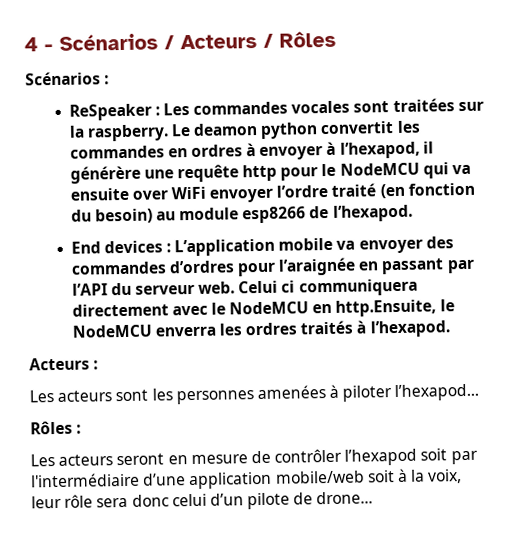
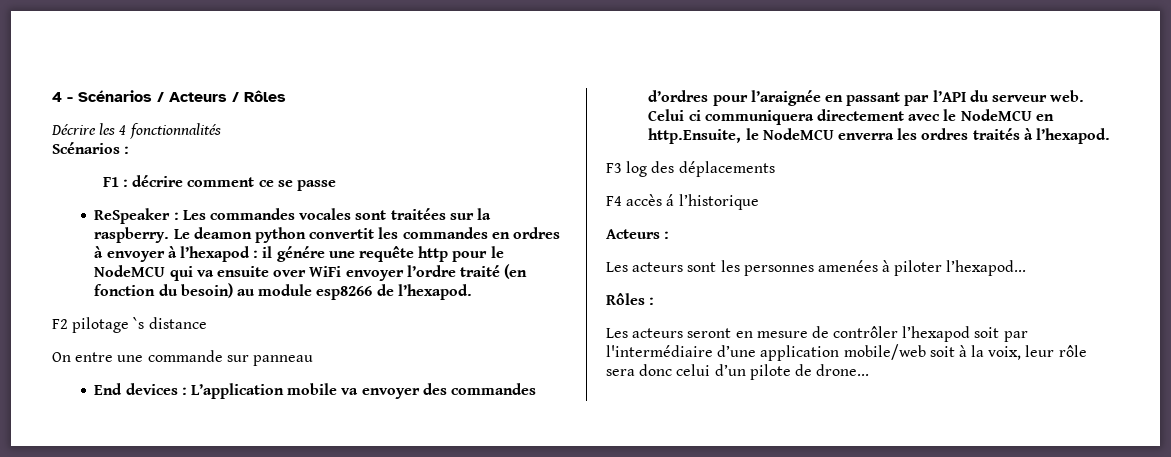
+ Décrire les 4 fonctionnalités
  Scénarios :
+ F1 : décrire comment ce se passe
- Le deamon python convertit les commandes en ordres à envoyer à l’hexapod, il générère une requête http pour le NodeMCU qui va ensuite over WiFi envoyer l’ordre traité (en fonction du besoin) au module esp8266 de l’hexapod.
+ Le deamon python convertit les commandes en ordres à envoyer à l’hexapod : il génére une requête http pour le NodeMCU qui va ensuite over WiFi envoyer l’ordre traité (en fonction du besoin) au module esp8266 de l’hexapod.
+ F2 pilotage `s distance
+ On entre une commande sur panneau
+ F3 log des déplacements
+ F4 accès á l’historique

